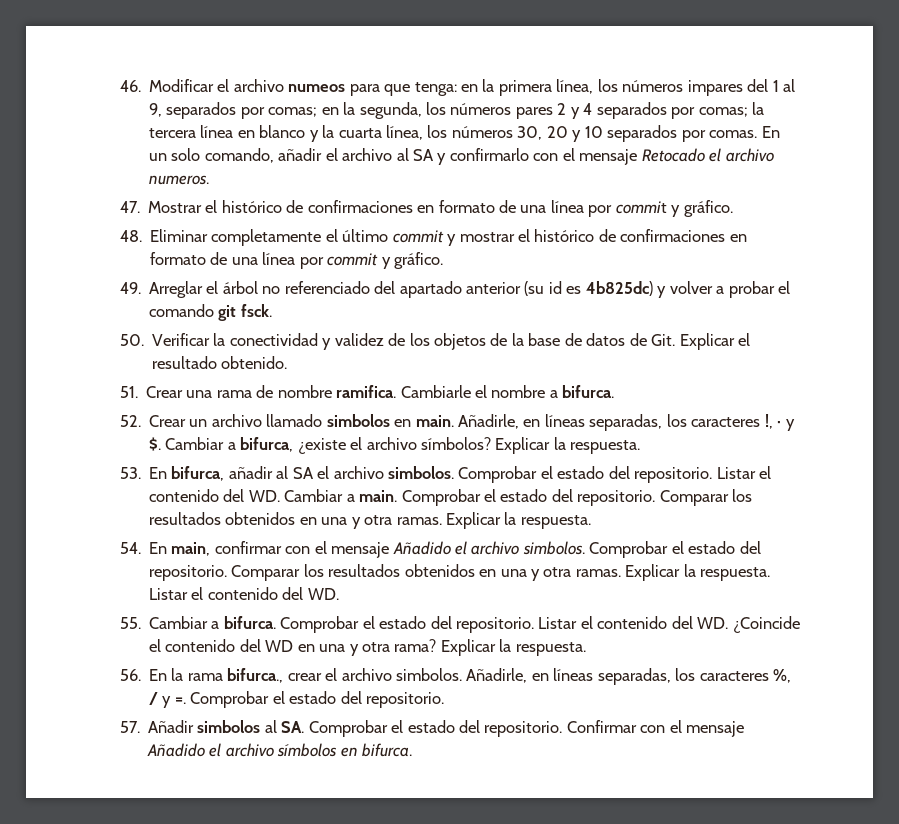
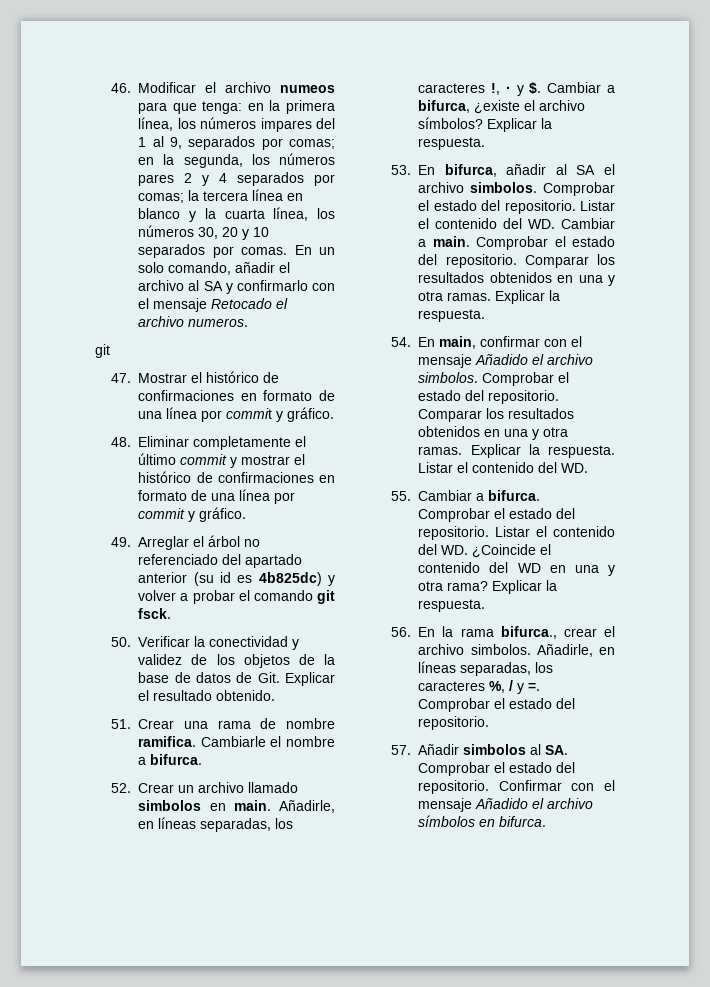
  En un solo comando, añadir el archivo al SA y confirmarlo con el mensaje Retocado el archivo numeros.
+ git

